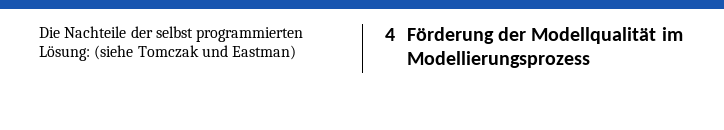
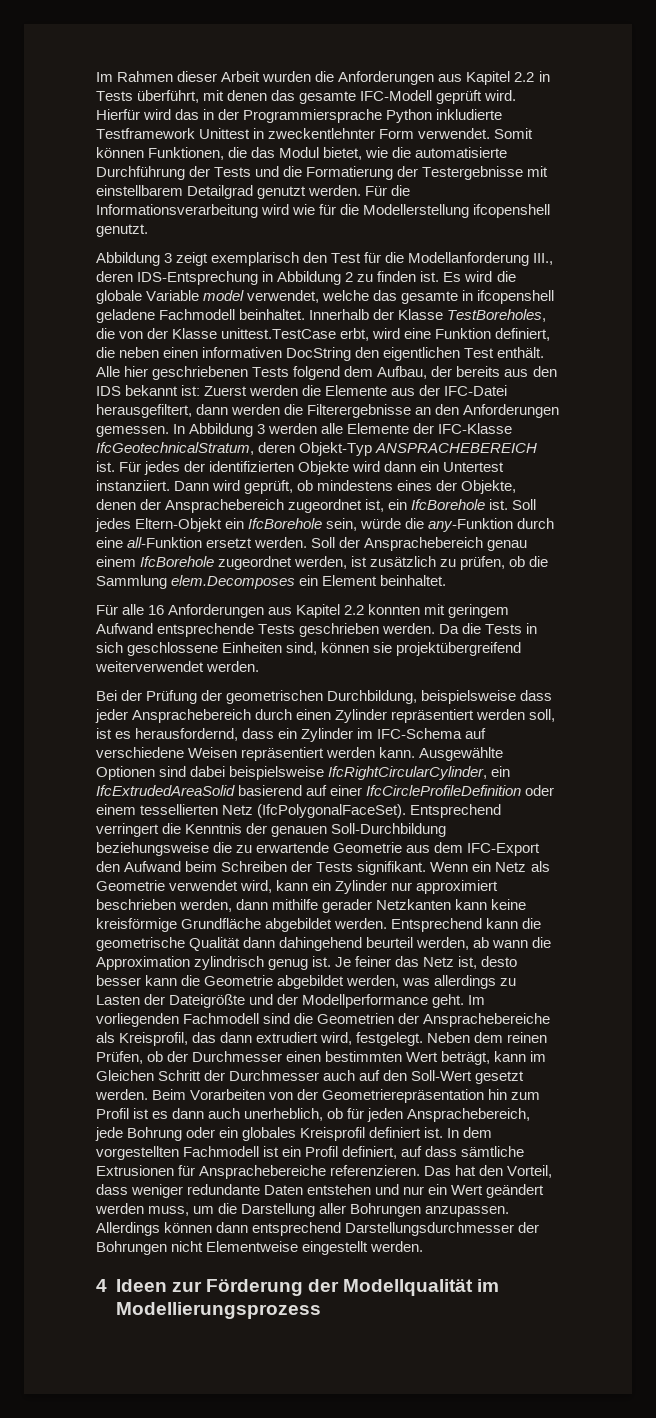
- Die Nachteile der selbst programmierten Lösung: (siehe Tomczak und Eastman)
+ Im Rahmen dieser Arbeit wurden die Anforderungen aus Kapitel 2.2 in Tests überführt, mit denen das gesamte IFC-Modell geprüft wird. Hierfür wird das in der Programmiersprache Python inkludierte Testframework Unittest in zweckentlehnter Form verwendet. Somit können Funktionen, die das Modul bietet, wie die automatisierte Durchführung der Tests und die Formatierung der Testergebnisse mit einstellbarem Detailgrad genutzt werden. Für die Informationsverarbeitung wird wie für die Modellerstellung ifcopenshell genutzt.
+ Abbildung 3 zeigt exemplarisch den Test für die Modellanforderung III., deren IDS-Entsprechung in Abbildung 2 zu finden ist. Es wird die globale Variable model verwendet, welche das gesamte in ifcopenshell geladene Fachmodell beinhaltet. Innerhalb der Klasse TestBoreholes, die von der Klasse unittest.TestCase erbt, wird eine Funktion definiert, die neben einen informativen DocString den eigentlichen Test enthält. Alle hier geschriebenen Tests folgend dem Aufbau, der bereits aus den IDS bekannt ist: Zuerst werden die Elemente aus der IFC-Datei herausgefiltert, dann werden die Filterergebnisse an den Anforderungen gemessen. In Abbildung 3 werden alle Elemente der IFC-Klasse IfcGeotechnicalStratum, deren Objekt-Typ ANSPRACHEBEREICH ist. Für jedes der identifizierten Objekte wird dann ein Untertest instanziiert. Dann wird geprüft, ob mindestens eines der Objekte, denen der Ansprachebereich zugeordnet ist, ein IfcBorehole ist. Soll jedes Eltern-Objekt ein IfcBorehole sein, würde die any-Funktion durch eine all-Funktion ersetzt werden. Soll der Ansprachebereich genau einem IfcBorehole zugeordnet werden, ist zusätzlich zu prüfen, ob die Sammlung elem.Decomposes ein Element beinhaltet.
+ Für alle 16 Anforderungen aus Kapitel 2.2 konnten mit geringem Aufwand entsprechende Tests geschrieben werden. Da die Tests in sich geschlossene Einheiten sind, können sie projektübergreifend weiterverwendet werden.
+ Bei der Prüfung der geometrischen Durchbildung, beispielsweise dass jeder Ansprachebereich durch einen Zylinder repräsentiert werden soll, ist es herausfordernd, dass ein Zylinder im IFC-Schema auf verschiedene Weisen repräsentiert werden kann. Ausgewählte Optionen sind dabei beispielsweise IfcRightCircularCylinder, ein IfcExtrudedAreaSolid basierend auf einer IfcCircleProfileDefinition oder einem tessellierten Netz (IfcPolygonalFaceSet). Entsprechend verringert die Kenntnis der genauen Soll-Durchbildung beziehungsweise die zu erwartende Geometrie aus dem IFC-Export den Aufwand beim Schreiben der Tests signifikant. Wenn ein Netz als Geometrie verwendet wird, kann ein Zylinder nur approximiert beschrieben werden, dann mithilfe gerader Netzkanten kann keine kreisförmige Grundfläche abgebildet werden. Entsprechend kann die geometrische Qualität dann dahingehend beurteil werden, ab wann die Approximation zylindrisch genug ist. Je feiner das Netz ist, desto besser kann die Geometrie abgebildet werden, was allerdings zu Lasten der Dateigrößte und der Modellperformance geht. Im vorliegenden Fachmodell sind die Geometrien der Ansprachebereiche als Kreisprofil, das dann extrudiert wird, festgelegt. Neben dem reinen Prüfen, ob der Durchmesser einen bestimmten Wert beträgt, kann im Gleichen Schritt der Durchmesser auch auf den Soll-Wert gesetzt werden. Beim Vorarbeiten von der Geometrierepräsentation hin zum Profil ist es dann auch unerheblich, ob für jeden Ansprachebereich, jede Bohrung oder ein globales Kreisprofil definiert ist. In dem vorgestellten Fachmodell ist ein Profil definiert, auf dass sämtliche Extrusionen für Ansprachebereiche referenzieren. Das hat den Vorteil, dass weniger redundante Daten entstehen und nur ein Wert geändert werden muss, um die Darstellung aller Bohrungen anzupassen. Allerdings können dann entsprechend Darstellungsdurchmesser der Bohrungen nicht Elementweise eingestellt werden.
- 4 Förderung der Modellqualität im Modellierungsprozess
+ 4 Ideen zur Förderung der Modellqualität im Modellierungsprozess

